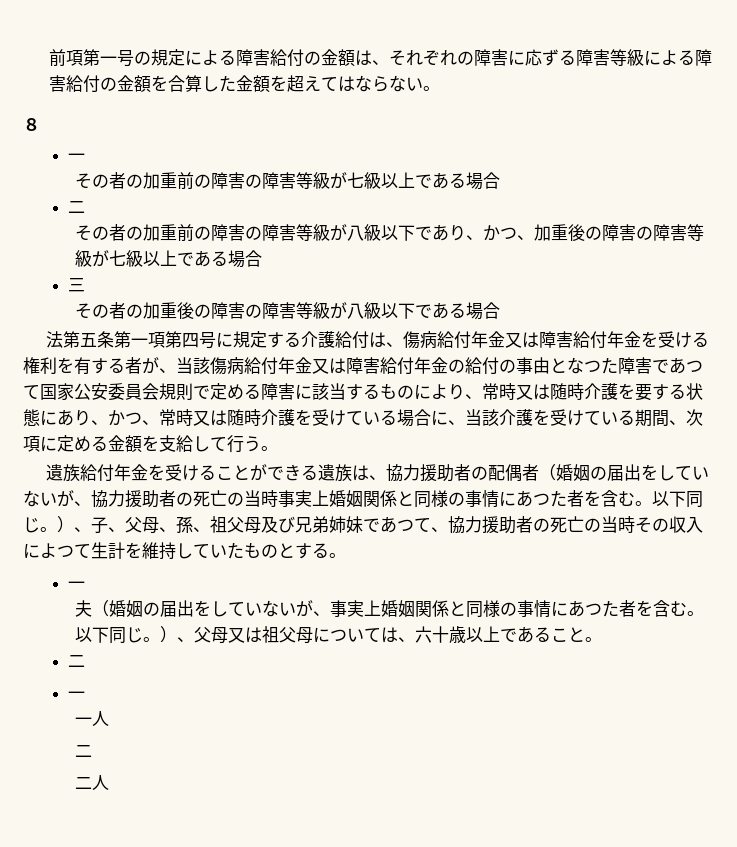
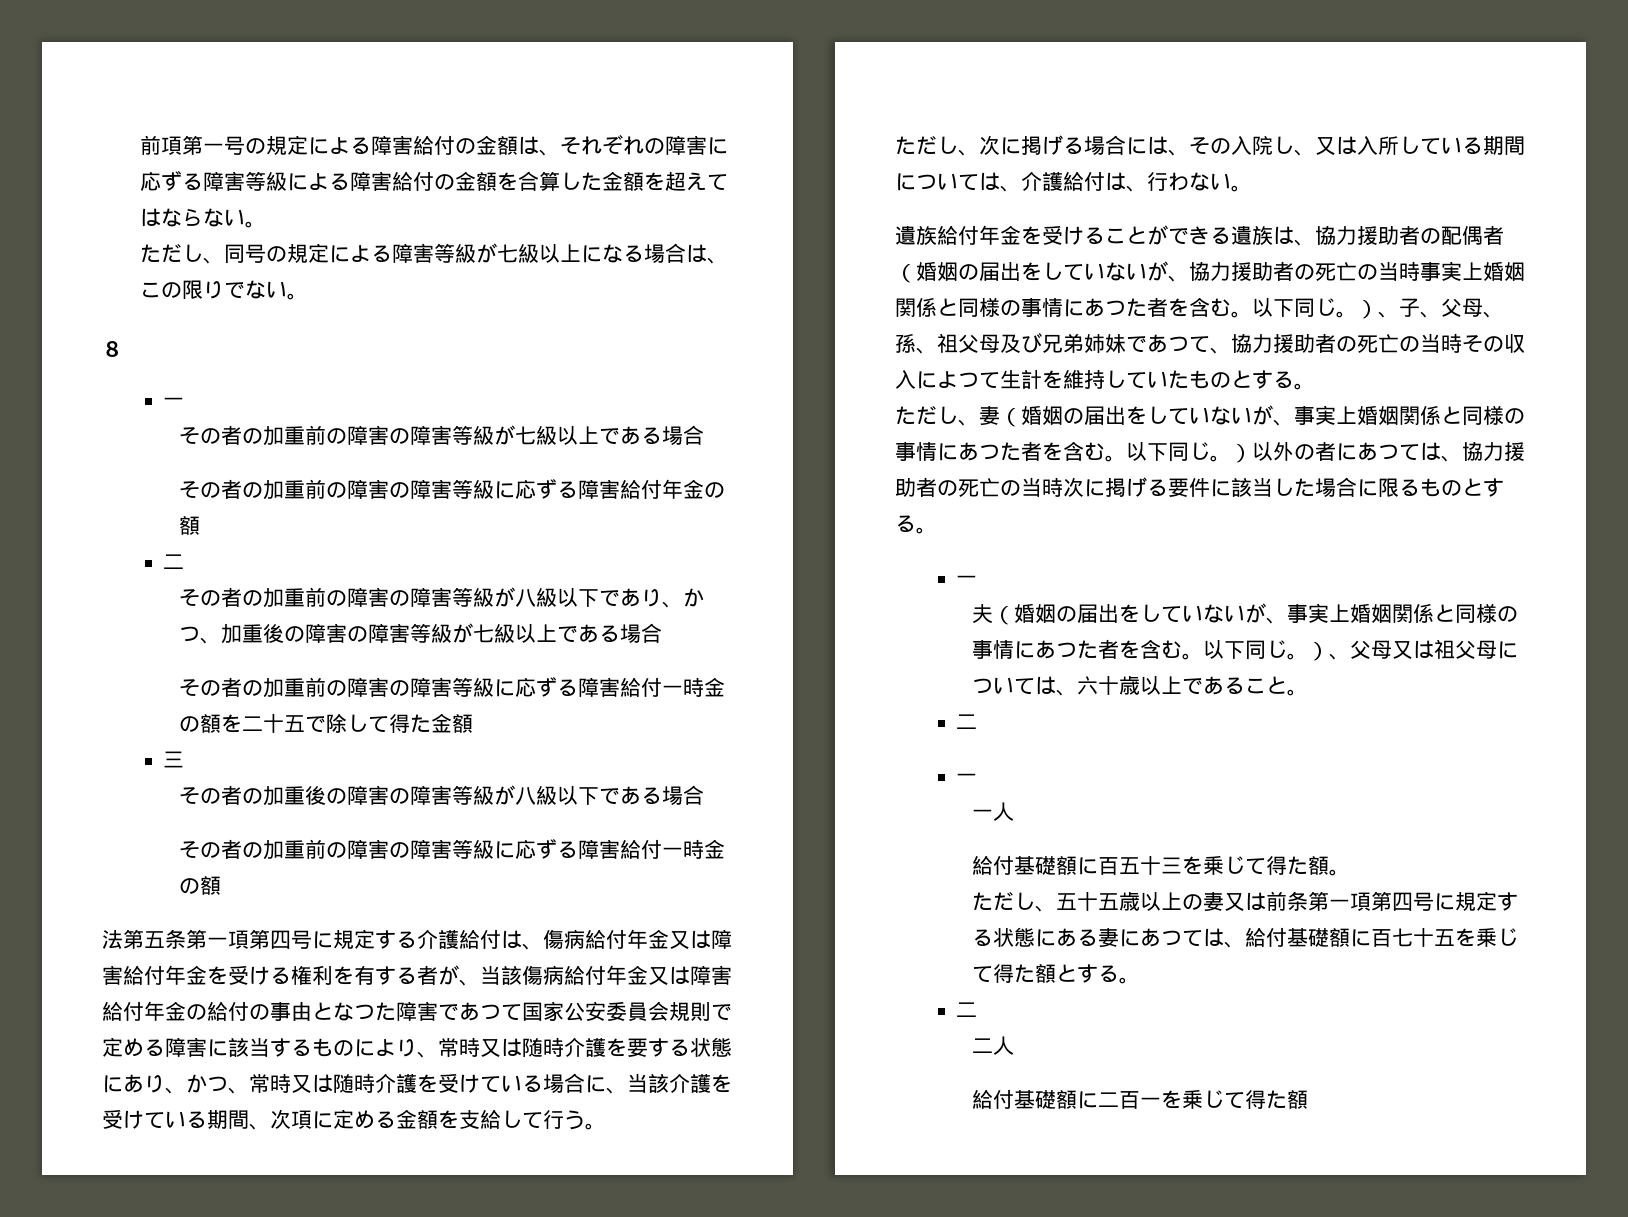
+ ただし、同号の規定による障害等級が七級以上になる場合は、この限りでない。
+ その者の加重前の障害の障害等級に応ずる障害給付年金の額
+ その者の加重前の障害の障害等級に応ずる障害給付一時金の額を二十五で除して得た金額
  その者の加重後の障害の障害等級が八級以下である場合
+ その者の加重前の障害の障害等級に応ずる障害給付一時金の額
+ ただし、次に掲げる場合には、その入院し、又は入所している期間については、介護給付は、行わない。
+ ただし、妻（婚姻の届出をしていないが、事実上婚姻関係と同様の事情にあつた者を含む。以下同じ。）以外の者にあつては、協力援助者の死亡の当時次に掲げる要件に該当した場合に限るものとする。
  一人
+ 給付基礎額に百五十三を乗じて得た額。
+ ただし、五十五歳以上の妻又は前条第一項第四号に規定する状態にある妻にあつては、給付基礎額に百七十五を乗じて得た額とする。
  二
  二人
+ 給付基礎額に二百一を乗じて得た額

